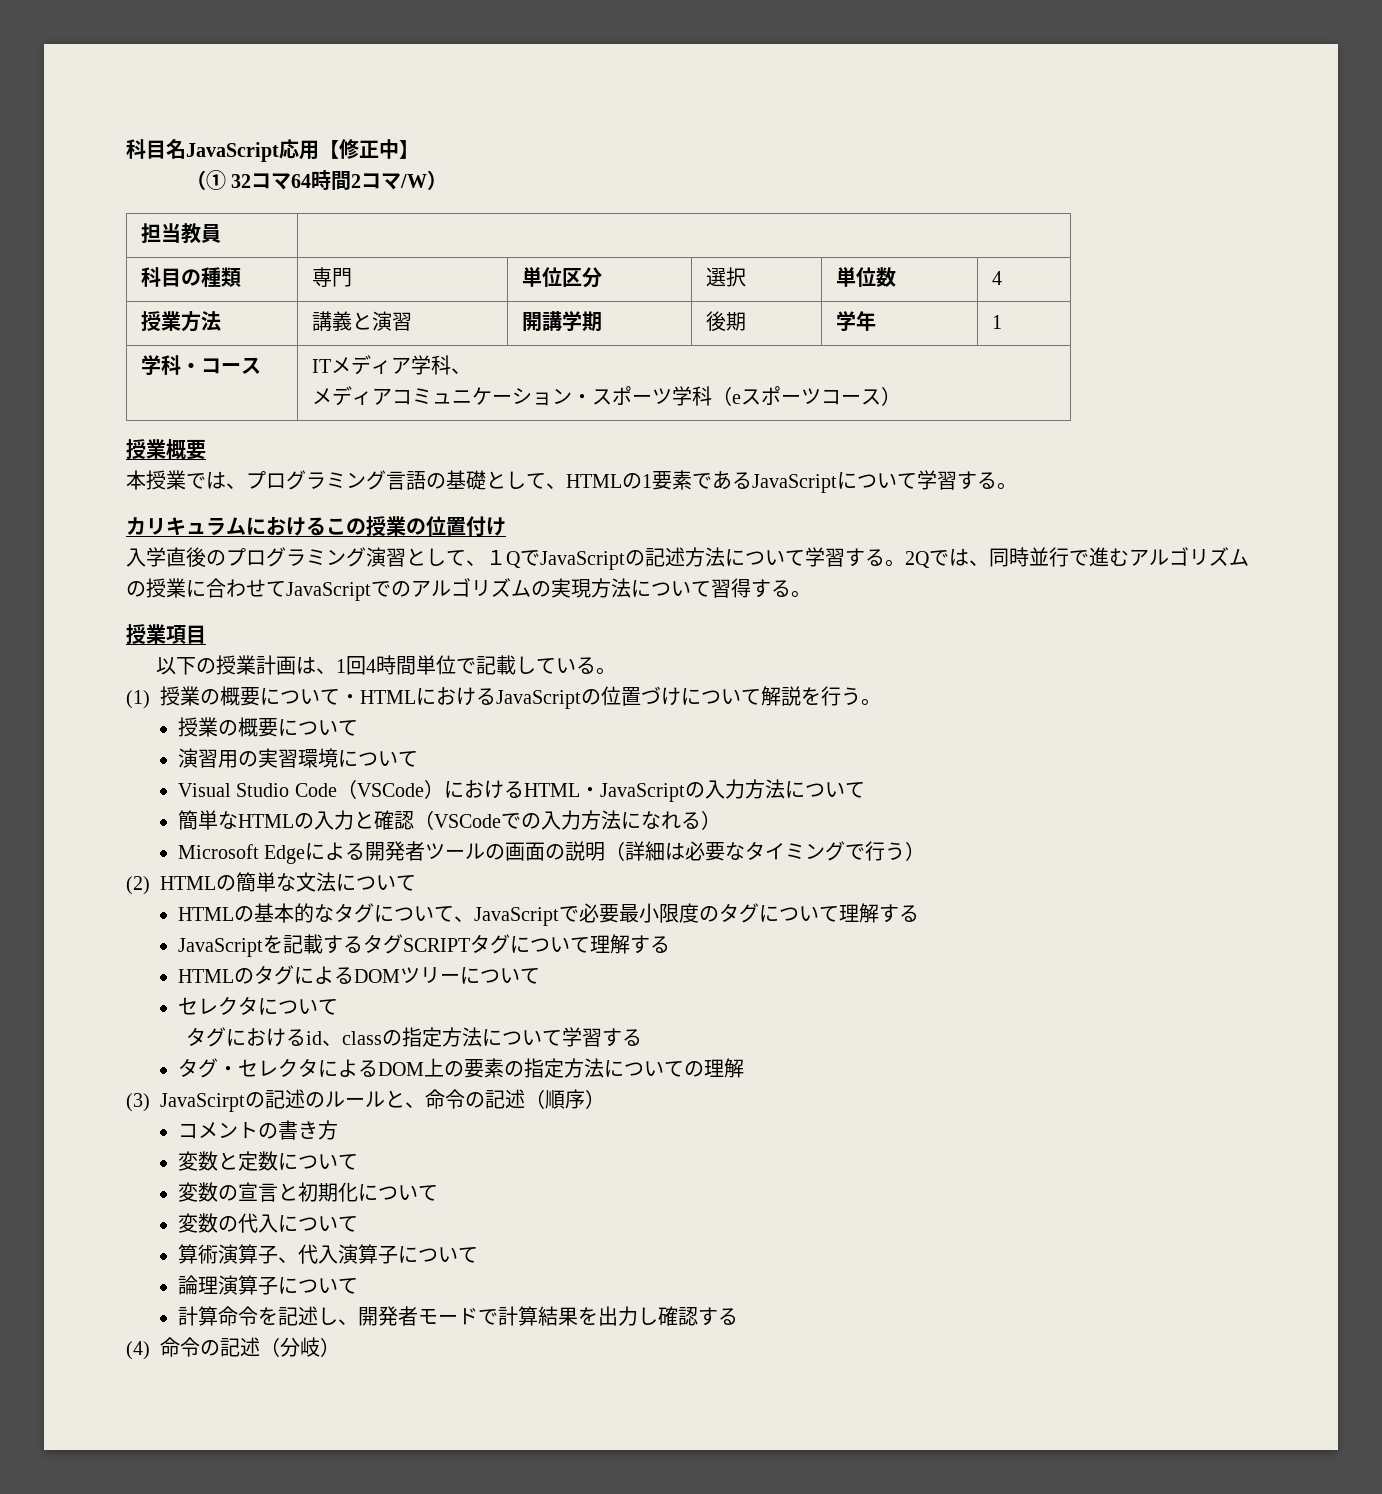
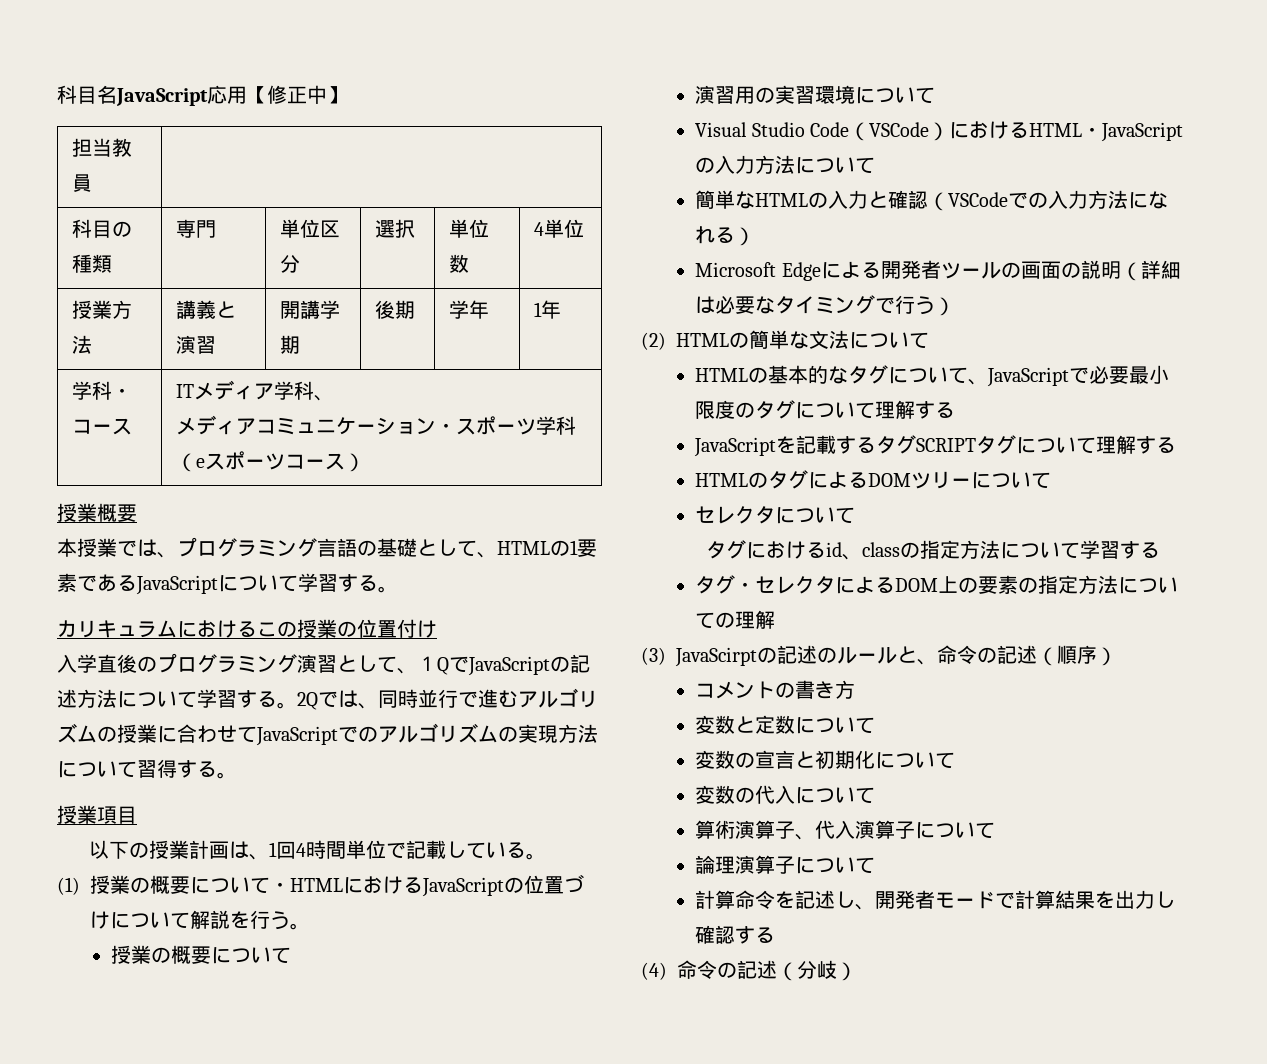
- （① 32コマ64時間2コマ/W）
- 科目の種類 | 専門 | 単位区分 | 選択 | 単位数 | 4
+ 科目の種類 | 専門 | 単位区分 | 選択 | 単位数 | 4単位
- 授業方法 | 講義と演習 | 開講学期 | 後期 | 学年 | 1
+ 授業方法 | 講義と演習 | 開講学期 | 後期 | 学年 | 1年

